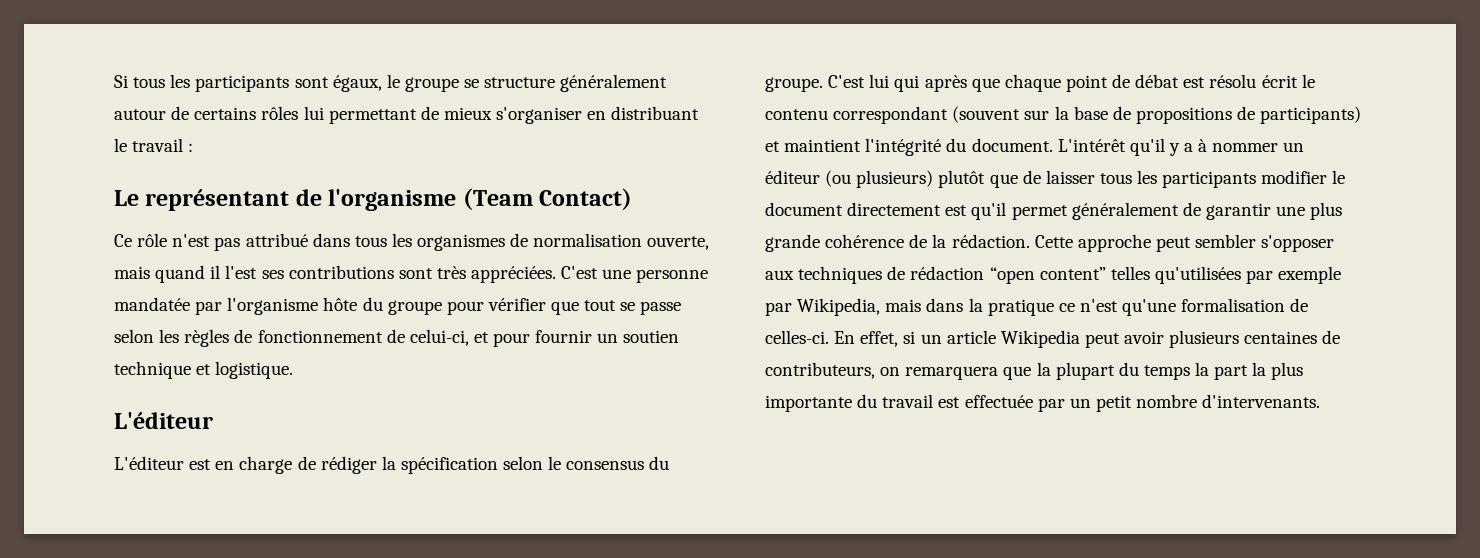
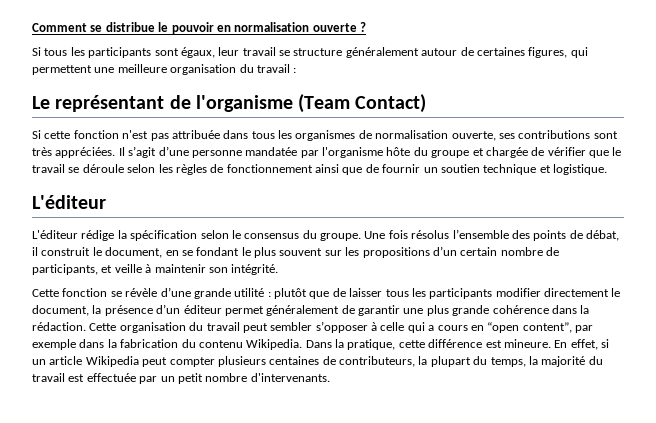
+ Comment se distribue le pouvoir en normalisation ouverte ?
- Si tous les participants sont égaux, le groupe se structure généralement autour de certains rôles lui permettant de mieux s'organiser en distribuant le travail :
+ Si tous les participants sont égaux, leur travail se structure généralement autour de certaines figures, qui permettent une meilleure organisation du travail :
- Ce rôle n'est pas attribué dans tous les organismes de normalisation ouverte, mais quand il l'est ses contributions sont très appréciées.
+ Si cette fonction n'est pas attribuée dans tous les organismes de normalisation ouverte, ses contributions sont très appréciées.
- C'est une personne mandatée par l'organisme hôte du groupe pour vérifier que tout se passe selon les règles de fonctionnement de celui-ci, et pour fournir un soutien technique et logistique.
+ Il s’agit d’une personne mandatée par l'organisme hôte du groupe et chargée de vérifier que le travail se déroule selon les règles de fonctionnement ainsi que de fournir un soutien technique et logistique.
- L'éditeur est en charge de rédiger la spécification selon le consensus du groupe.
+ L'éditeur rédige la spécification selon le consensus du groupe.
- C'est lui qui après que chaque point de débat est résolu écrit le contenu correspondant (souvent sur la base de propositions de participants) et maintient l'intégrité du document. L'intérêt qu'il y a à nommer un éditeur (ou plusieurs) plutôt que de laisser tous les participants modifier le document directement est qu'il permet généralement de garantir une plus grande cohérence de la rédaction.
+ Une fois résolus l’ensemble des points de débat, il construit le document, en se fondant le plus souvent sur les propositions d’un certain nombre de participants, et veille à maintenir son intégrité.
+ Cette fonction se révèle d’une grande utilité : plutôt que de laisser tous les participants modifier directement le document, la présence d’un éditeur permet généralement de garantir une plus grande cohérence dans la rédaction.
- Cette approche peut sembler s'opposer aux techniques de rédaction “open content” telles qu'utilisées par exemple par Wikipedia, mais dans la pratique ce n'est qu'une formalisation de celles-ci.
+ Cette organisation du travail peut sembler s’opposer à celle qui a cours en “open content”, par exemple dans la fabrication du contenu Wikipedia. Dans la pratique, cette différence est mineure.
- En effet, si un article Wikipedia peut avoir plusieurs centaines de contributeurs, on remarquera que la plupart du temps la part la plus importante du travail est effectuée par un petit nombre d'intervenants.
+ En effet, si un article Wikipedia peut compter plusieurs centaines de contributeurs, la plupart du temps, la majorité du travail est effectuée par un petit nombre d'intervenants.

